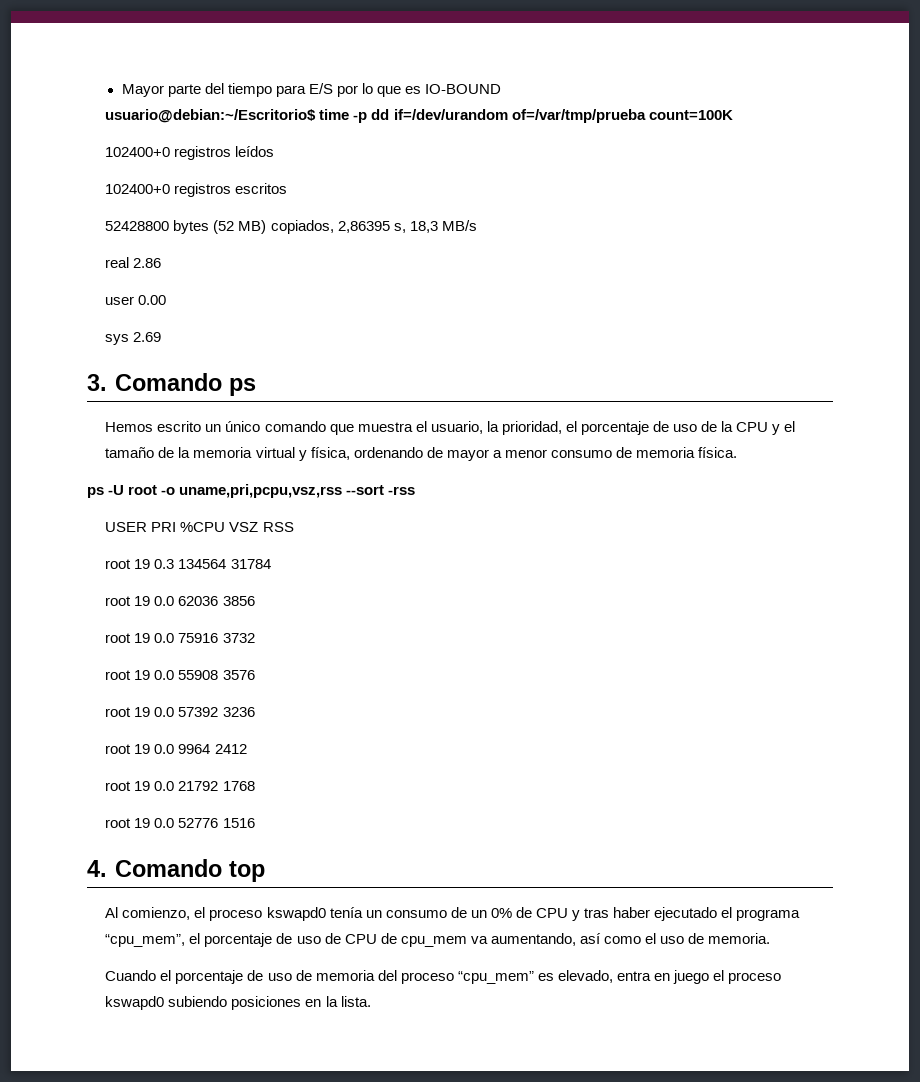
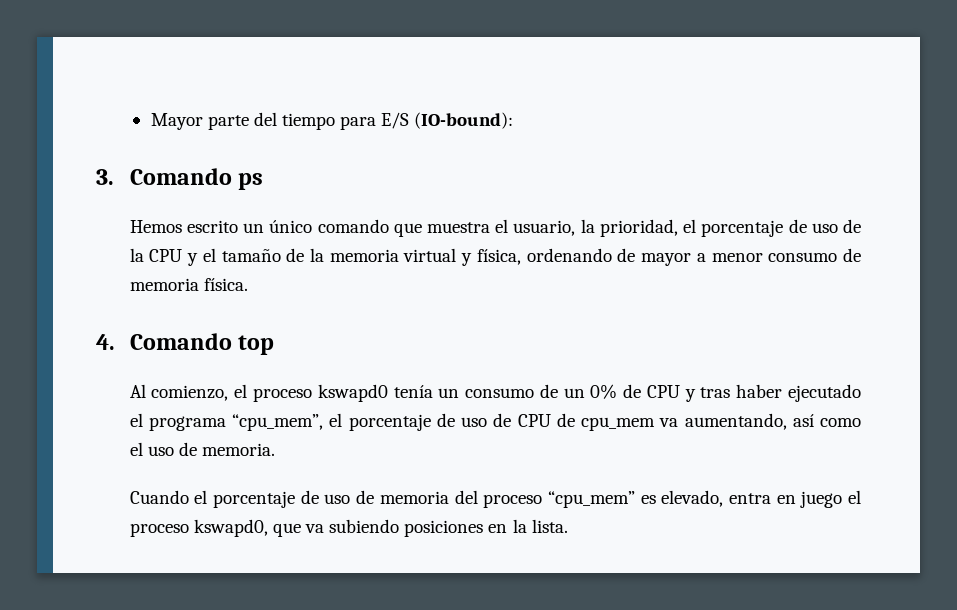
- Mayor parte del tiempo para E/S por lo que es IO-BOUND
- usuario@debian:~/Escritorio$ time -p dd if=/dev/urandom of=/var/tmp/prueba count=100K
- 102400+0 registros leídos
- 102400+0 registros escritos
- 52428800 bytes (52 MB) copiados, 2,86395 s, 18,3 MB/s
- real 2.86
- user 0.00
- sys 2.69
+ Mayor parte del tiempo para E/S (IO-bound):
- ps -U root -o uname,pri,pcpu,vsz,rss --sort -rss
- USER PRI %CPU VSZ RSS
- root 19 0.3 134564 31784
- root 19 0.0 62036 3856
- root 19 0.0 75916 3732
- root 19 0.0 55908 3576
- root 19 0.0 57392 3236
- root 19 0.0 9964 2412
- root 19 0.0 21792 1768
- root 19 0.0 52776 1516
- Cuando el porcentaje de uso de memoria del proceso “cpu_mem” es elevado, entra en juego el proceso kswapd0 subiendo posiciones en la lista.
+ Cuando el porcentaje de uso de memoria del proceso “cpu_mem” es elevado, entra en juego el proceso kswapd0, que va subiendo posiciones en la lista.

